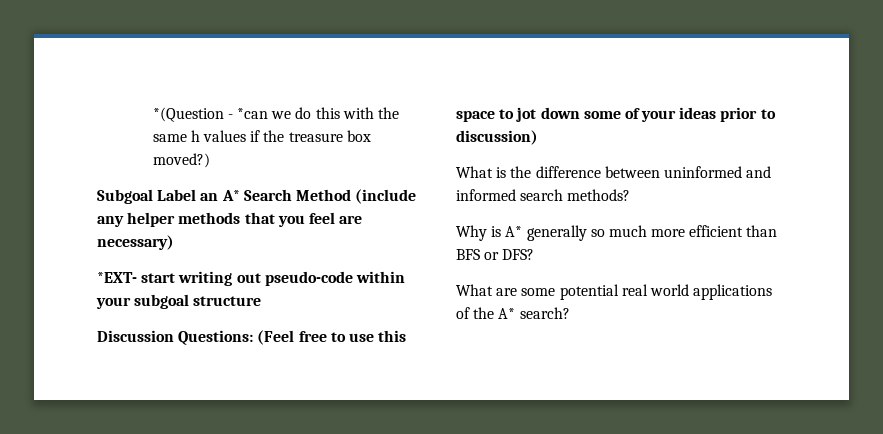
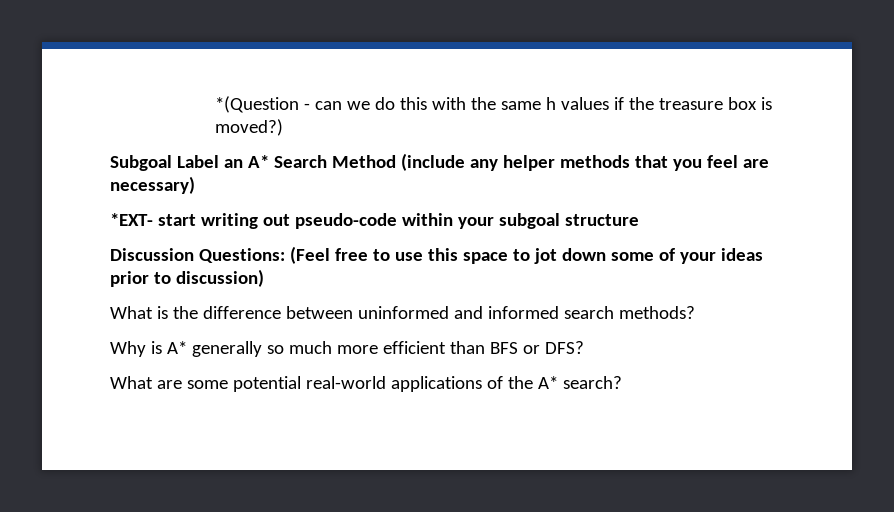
- *(Question - *can we do this with the same h values if the treasure box moved?)
+ *(Question - can we do this with the same h values if the treasure box is moved?)
- What are some potential real world applications of the A* search?
+ What are some potential real-world applications of the A* search?

